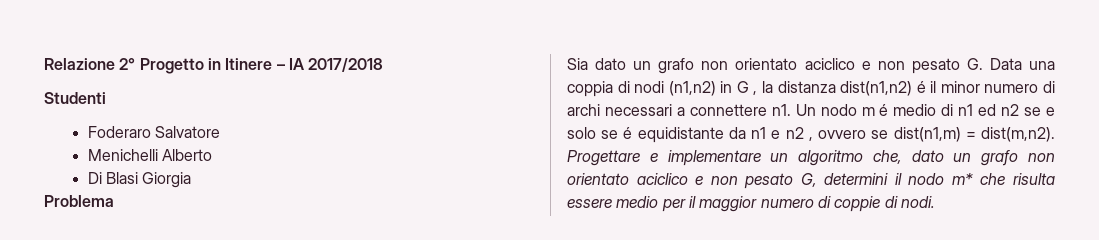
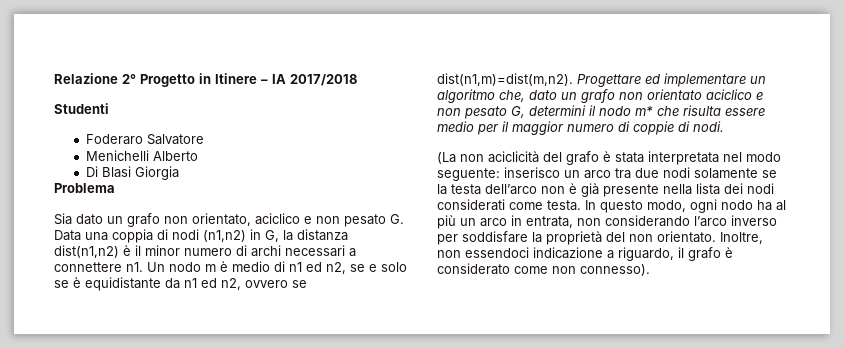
- Sia dato un grafo non orientato aciclico e non pesato G. Data una coppia di nodi (n1,n2) in G , la distanza dist(n1,n2) é il minor numero di archi necessari a connettere n1.
+ Sia dato un grafo non orientato, aciclico e non pesato G. Data una coppia di nodi (n1,n2) in G, la distanza dist(n1,n2) è il minor numero di archi necessari a connettere n1.
- Un nodo m é medio di n1 ed n2 se e solo se é equidistante da n1 e n2 , ovvero se dist(n1,m) = dist(m,n2). Progettare e implementare un algoritmo che, dato un grafo non orientato aciclico e non pesato G, determini il nodo m* che risulta essere medio per il maggior numero di coppie di nodi.
+ Un nodo m è medio di n1 ed n2, se e solo se è equidistante da n1 ed n2, ovvero se dist(n1,m)=dist(m,n2). Progettare ed implementare un algoritmo che, dato un grafo non orientato aciclico e non pesato G, determini il nodo m* che risulta essere medio per il maggior numero di coppie di nodi.
+ (La non aciclicità del grafo è stata interpretata nel modo seguente: inserisco un arco tra due nodi solamente se la testa dell’arco non è già presente nella lista dei nodi considerati come testa. In questo modo, ogni nodo ha al più un arco in entrata, non considerando l’arco inverso per soddisfare la proprietà del non orientato. Inoltre, non essendoci indicazione a riguardo, il grafo è considerato come non connesso).

